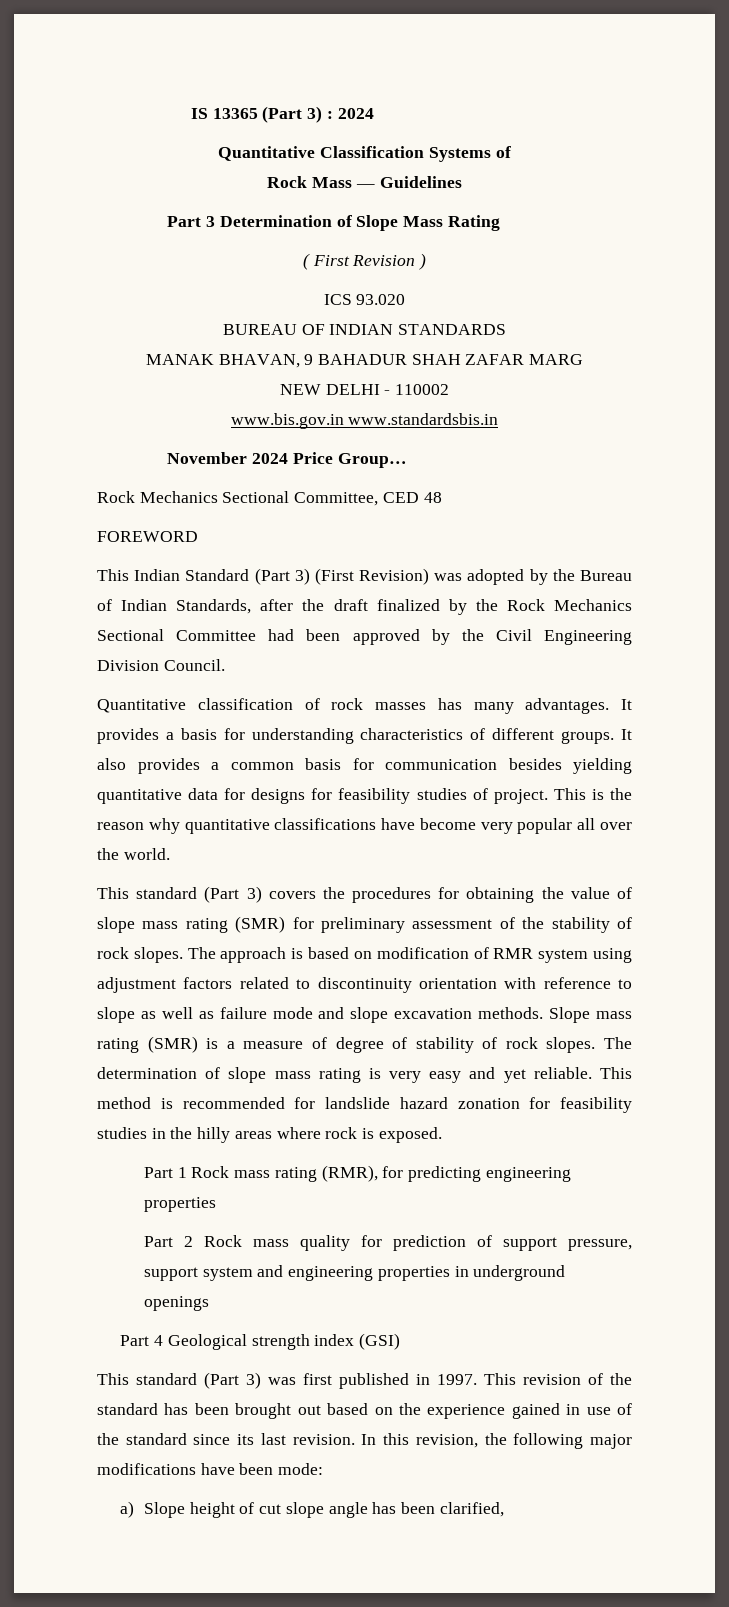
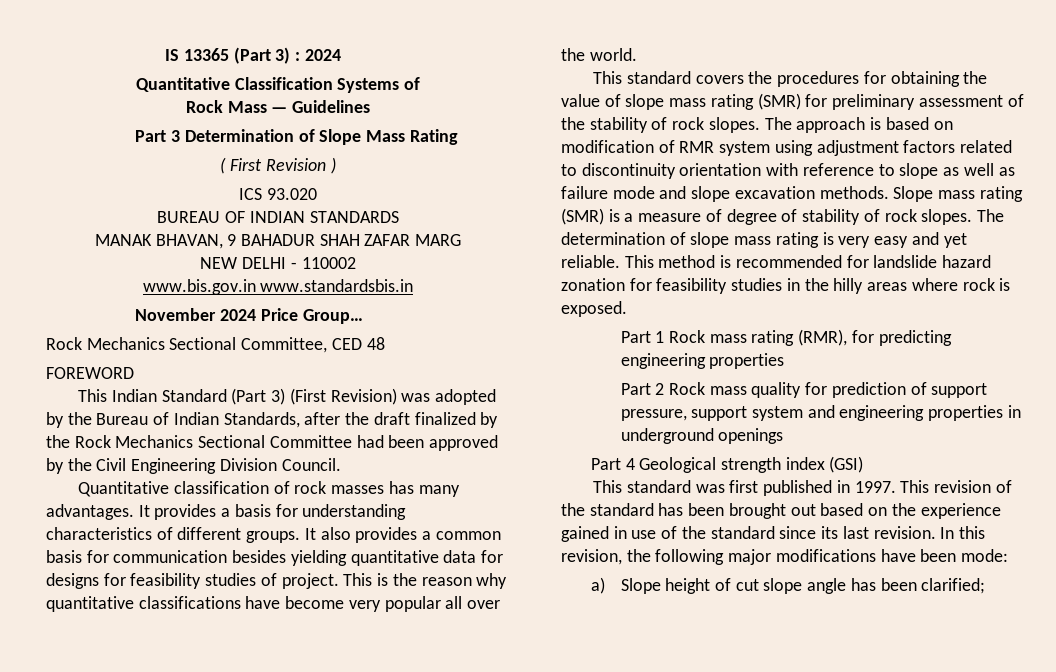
- This standard (Part 3) covers the procedures for obtaining the value of slope mass rating (SMR) for preliminary assessment of the stability of rock slopes.
+ This standard covers the procedures for obtaining the value of slope mass rating (SMR) for preliminary assessment of the stability of rock slopes.
- This standard (Part 3) was first published in 1997.
+ This standard was first published in 1997.
- a) Slope height of cut slope angle has been clarified,
+ a) Slope height of cut slope angle has been clarified;

